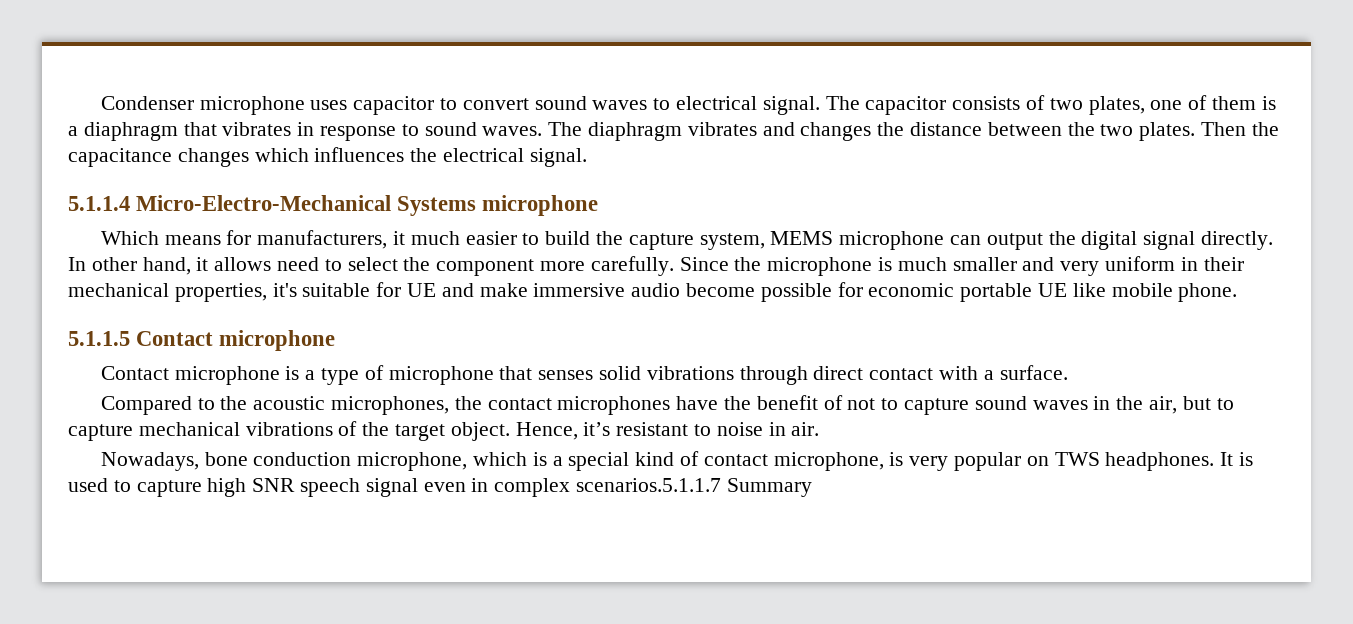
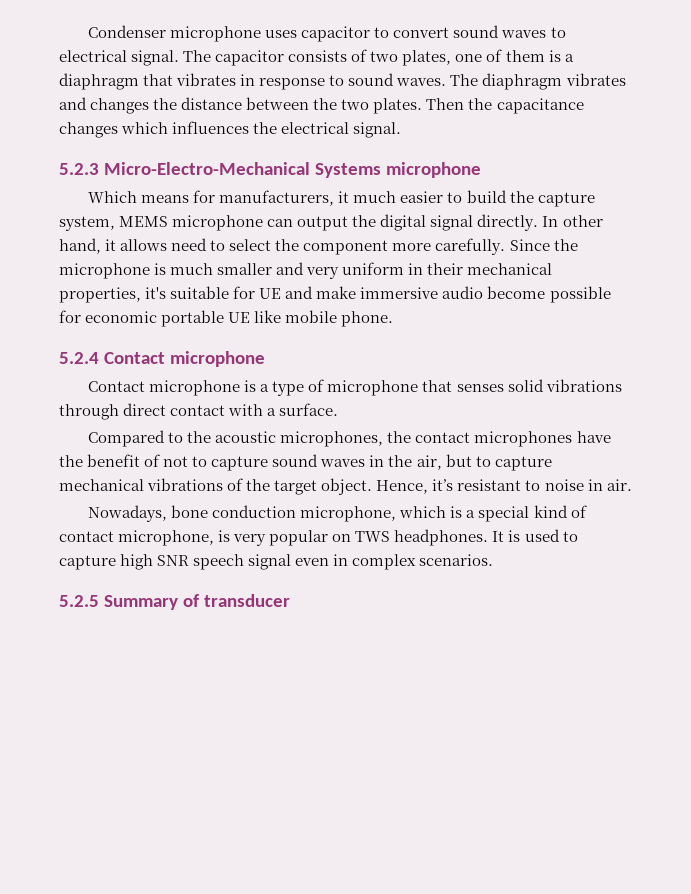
- 5.1.1.4 Micro-Electro-Mechanical Systems microphone
+ 5.2.3 Micro-Electro-Mechanical Systems microphone
- 5.1.1.5 Contact microphone
+ 5.2.4 Contact microphone
- It is used to capture high SNR speech signal even in complex scenarios.5.1.1.7 Summary
+ It is used to capture high SNR speech signal even in complex scenarios.
+ 5.2.5 Summary of transducer

